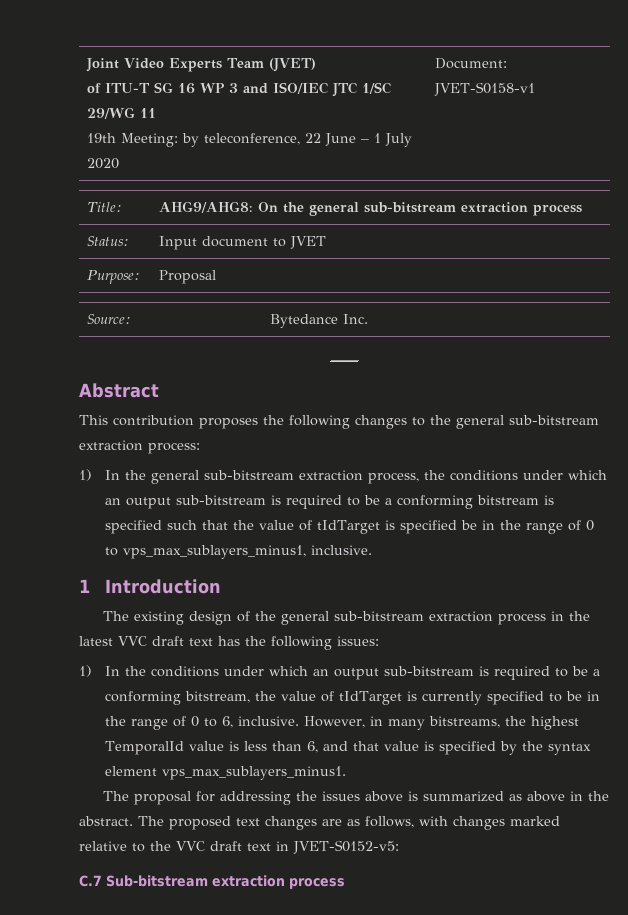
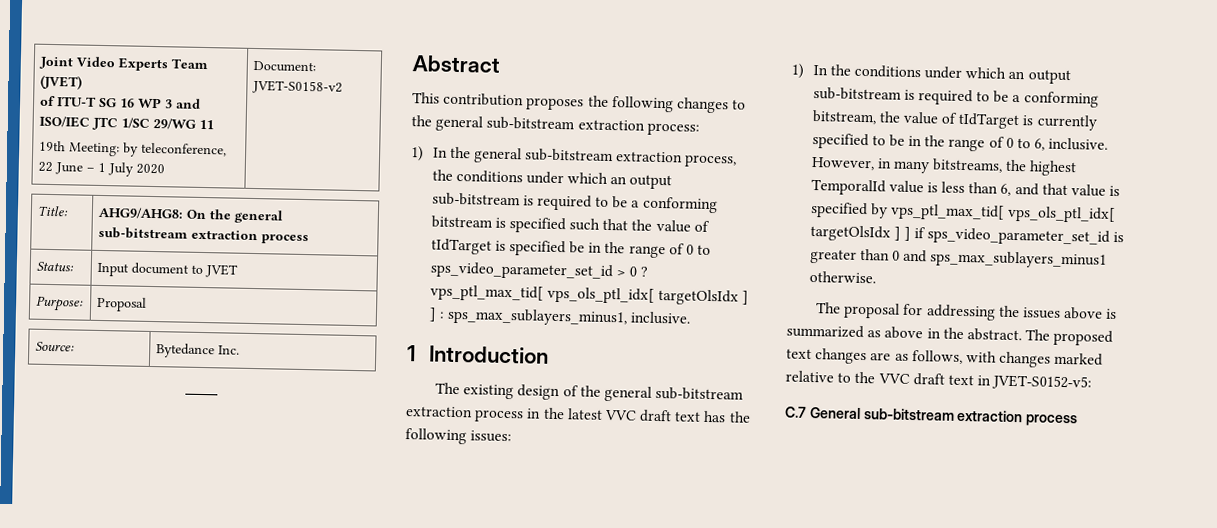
  Joint Video Experts Team (JVET)
  of ITU-T SG 16 WP 3 and ISO/IEC JTC 1/SC 29/WG 11
- 19th Meeting: by teleconference, 22 June – 1 July 2020 | Document: JVET-S0158-v1
+ 19th Meeting: by teleconference, 22 June – 1 July 2020 | Document: JVET-S0158-v2
- 1) In the general sub-bitstream extraction process, the conditions under which an output sub-bitstream is required to be a conforming bitstream is specified such that the value of tIdTarget is specified be in the range of 0 to vps_max_sublayers_minus1, inclusive.
+ 1) In the general sub-bitstream extraction process, the conditions under which an output sub-bitstream is required to be a conforming bitstream is specified such that the value of tIdTarget is specified be in the range of 0 to sps_video_parameter_set_id > 0 ? vps_ptl_max_tid[ vps_ols_ptl_idx[ targetOlsIdx ] ] : sps_max_sublayers_minus1, inclusive.
- However, in many bitstreams, the highest TemporalId value is less than 6, and that value is specified by the syntax element vps_max_sublayers_minus1.
+ However, in many bitstreams, the highest TemporalId value is less than 6, and that value is specified by vps_ptl_max_tid[ vps_ols_ptl_idx[ targetOlsIdx ] ] if sps_video_parameter_set_id is greater than 0 and sps_max_sublayers_minus1 otherwise.
- C.7 Sub-bitstream extraction process
+ C.7 General sub-bitstream extraction process

